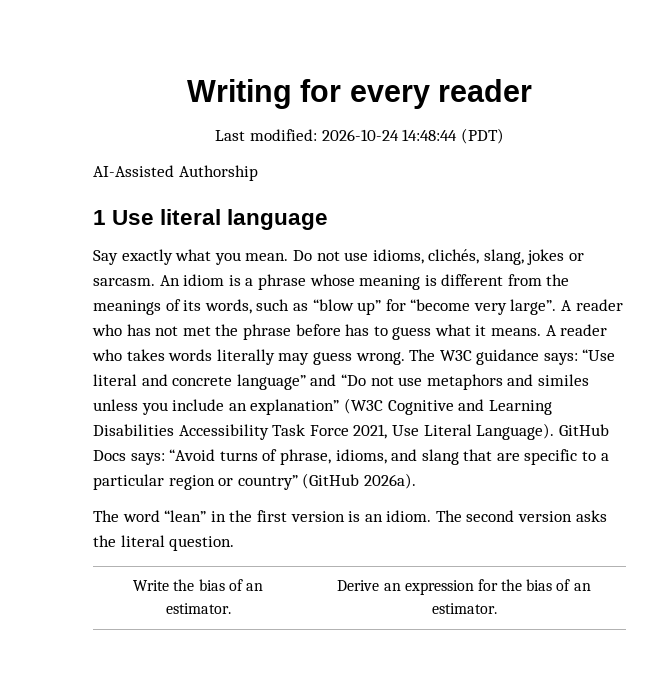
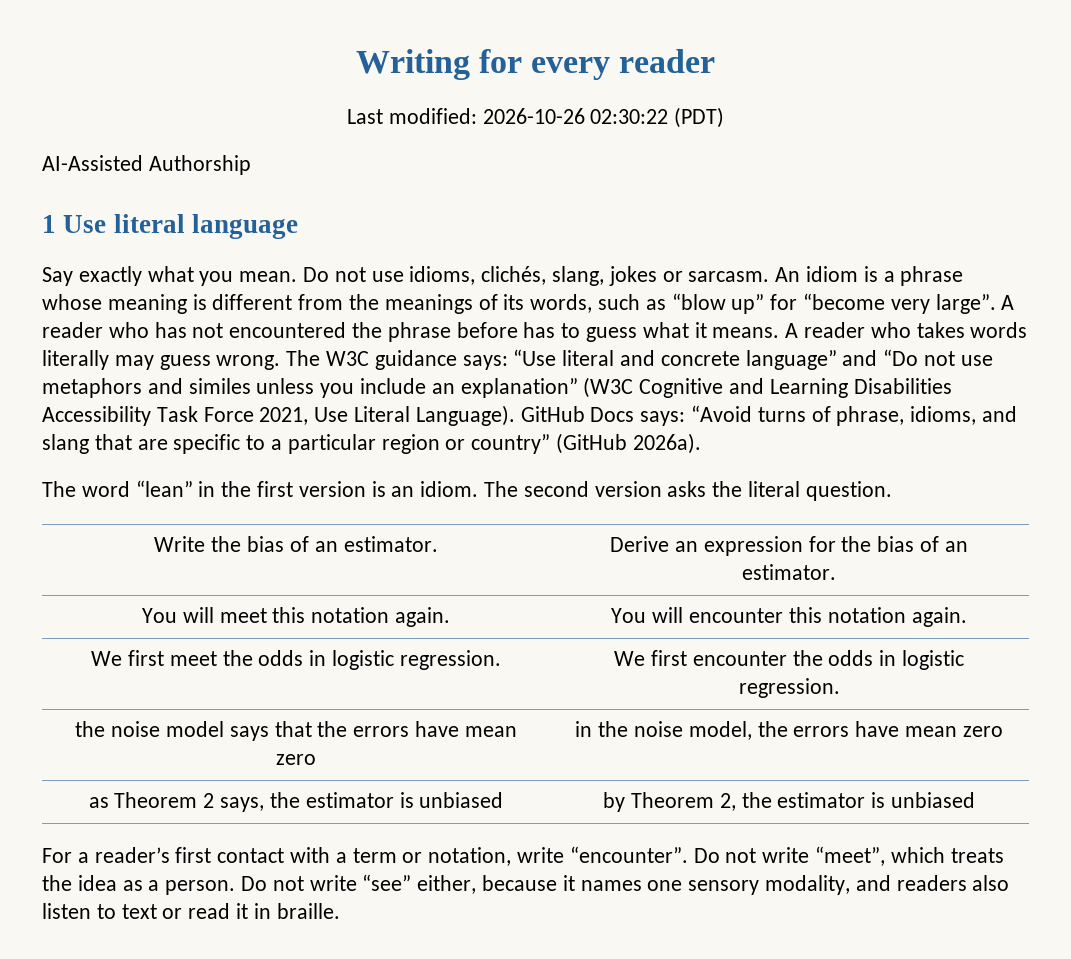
- Last modified: 2026-10-24 14:48:44 (PDT)
+ Last modified: 2026-10-26 02:30:22 (PDT)
- A reader who has not met the phrase before has to guess what it means.
+ A reader who has not encountered the phrase before has to guess what it means.
+ You will meet this notation again. | You will encounter this notation again.
+ We first meet the odds in logistic regression. | We first encounter the odds in logistic regression.
+ the noise model says that the errors have mean zero | in the noise model, the errors have mean zero
+ as Theorem 2 says, the estimator is unbiased | by Theorem 2, the estimator is unbiased
+ For a reader’s first contact with a term or notation, write “encounter”. Do not write “meet”, which treats the idea as a person. Do not write “see” either, because it names one sensory modality, and readers also listen to text or read it in braille.

